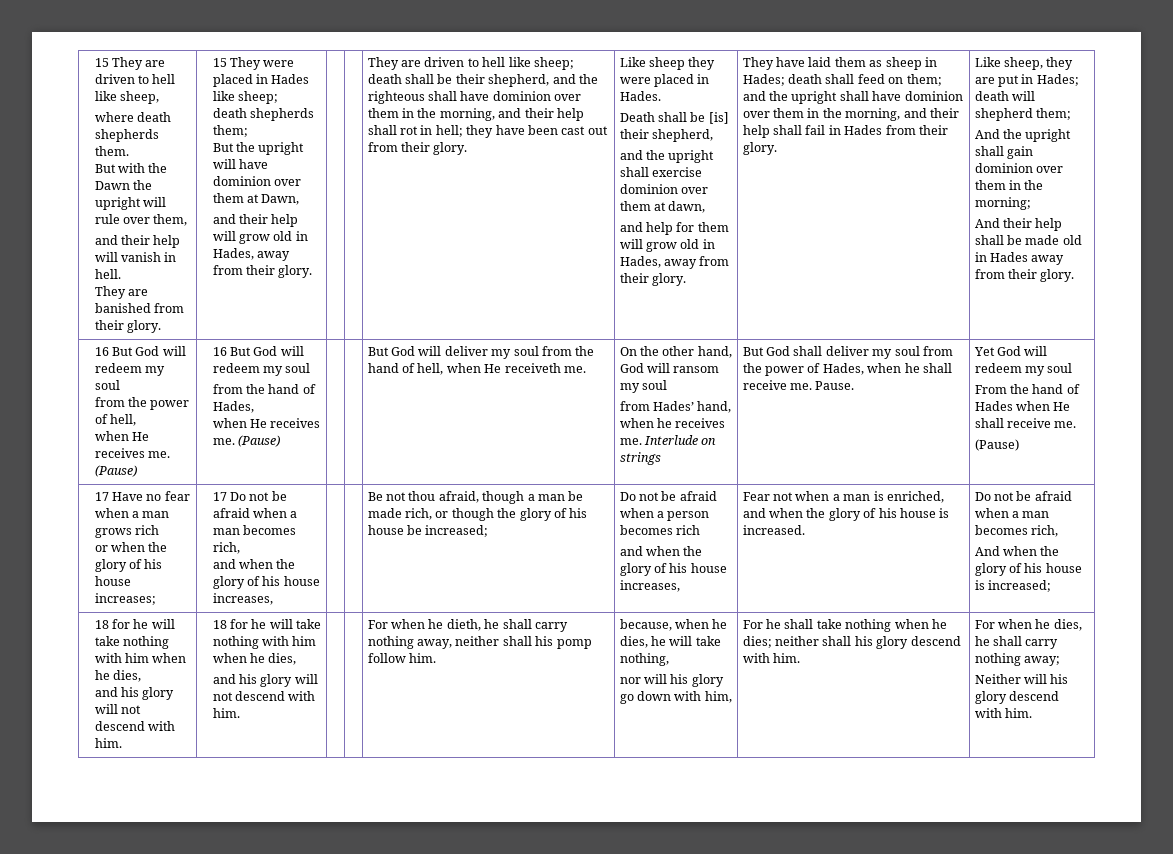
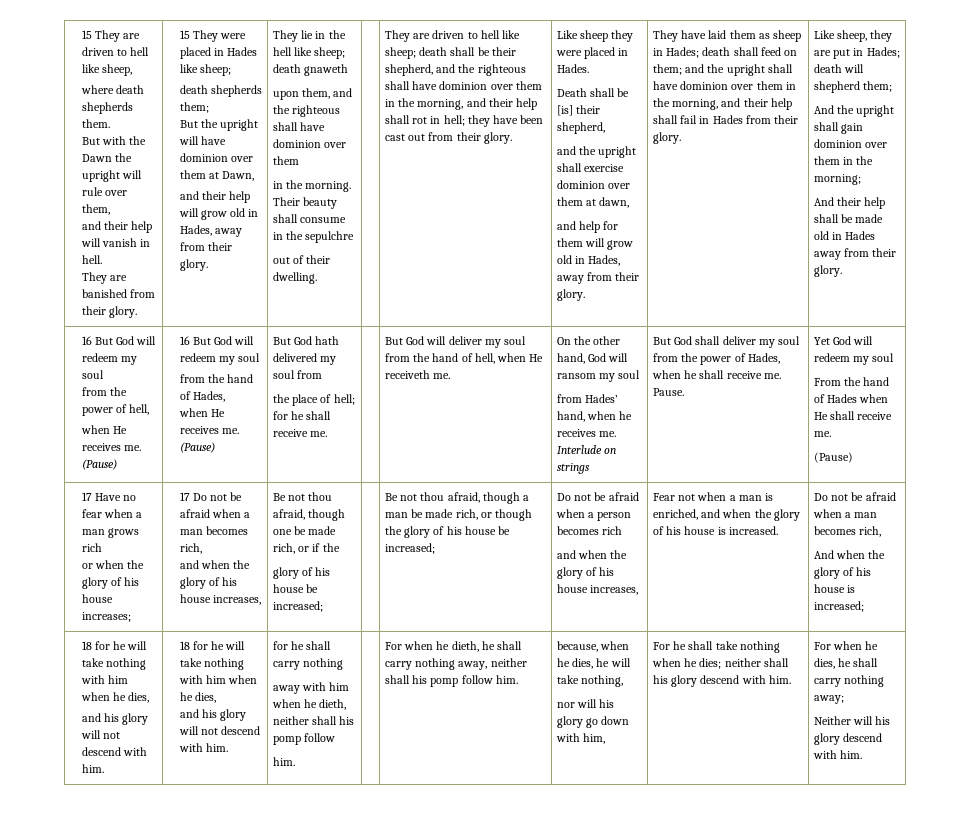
+ They lie in the hell like sheep; death gnaweth
+ upon them, and the righteous shall have dominion over them
+ in the morning. Their beauty shall consume in the sepulchre
+ out of their dwelling.
+ But God hath delivered my soul from
+ the place of hell; for he shall receive me.
+ Be not thou afraid, though one be made rich, or if the
+ glory of his house be increased;
+ for he shall carry nothing
+ away with him when he dieth, neither shall his pomp follow
+ him.

